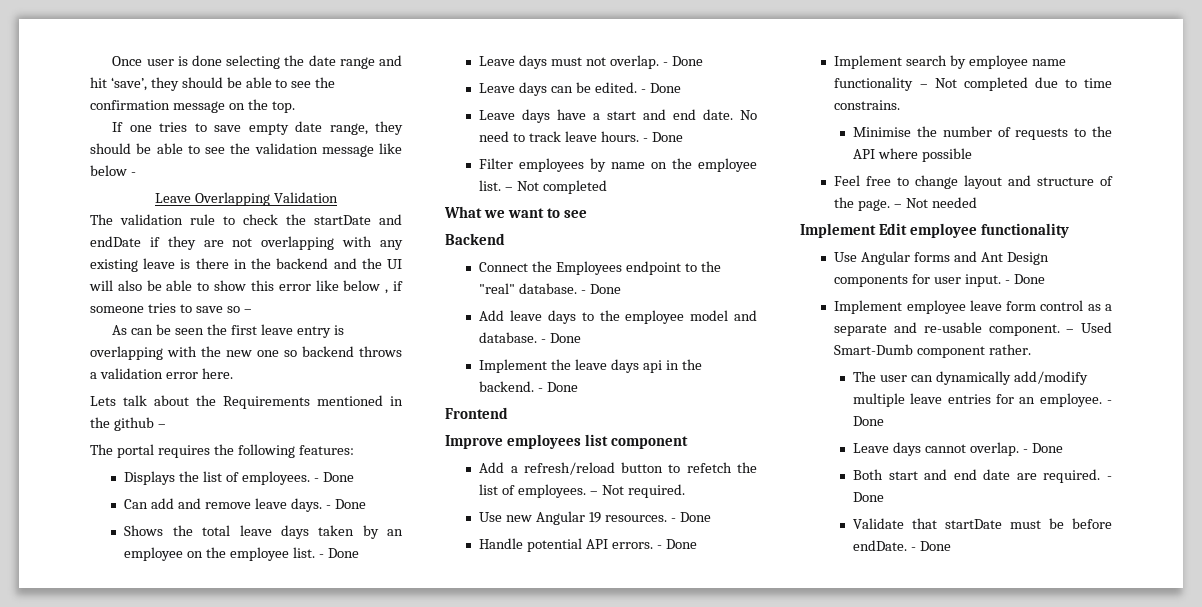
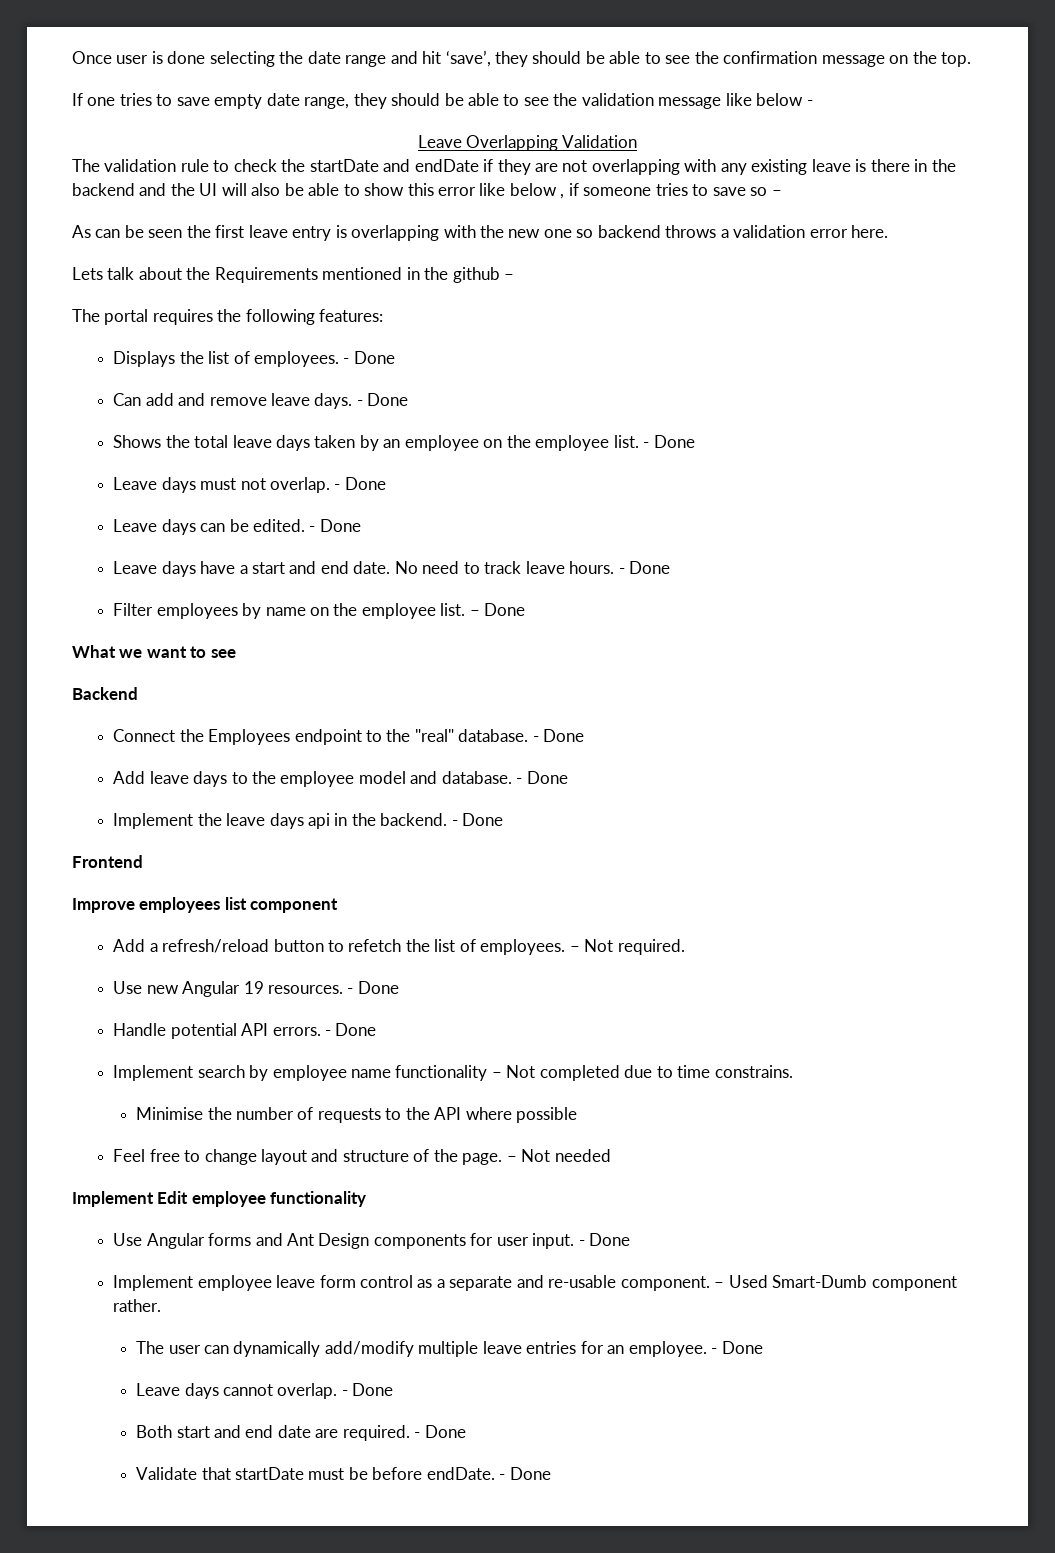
- Filter employees by name on the employee list. – Not completed
+ Filter employees by name on the employee list. – Done

